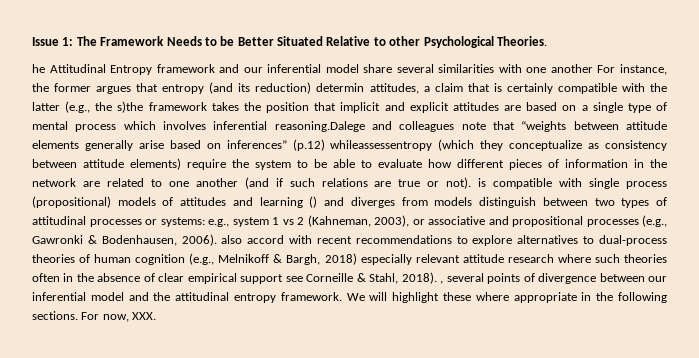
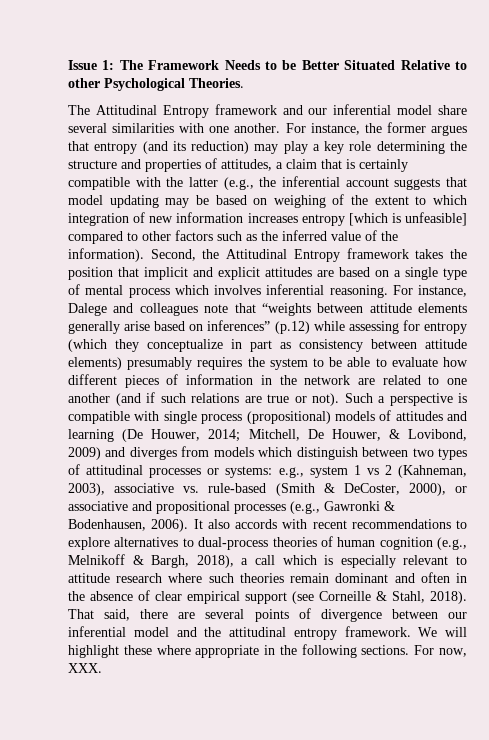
- he Attitudinal Entropy framework and our inferential model share several similarities with one another For instance, the former argues that entropy (and its reduction) determin attitudes, a claim that is certainly compatible with the latter (e.g., the s)the framework takes the position that implicit and explicit attitudes are based on a single type of mental process which involves inferential reasoning.Dalege and colleagues note that “weights between attitude elements generally arise based on inferences” (p.12) whileassessentropy (which they conceptualize as consistency between attitude elements) require the system to be able to evaluate how different pieces of information in the network are related to one another (and if such relations are true or not). is compatible with single process (propositional) models of attitudes and learning () and diverges from models distinguish between two types of attitudinal processes or systems:
+ The Attitudinal Entropy framework and our inferential model share several similarities with one another. For instance, the former argues that entropy (and its reduction) may play a key role determining the structure and properties of attitudes, a claim that is certainly compatible with the latter (e.g., the inferential account suggests that model updating may be based on weighing of the extent to which integration of new information increases entropy [which is unfeasible] compared to other factors such as the inferred value of the information). Second, the Attitudinal Entropy framework takes the position that implicit and explicit attitudes are based on a single type of mental process which involves inferential reasoning. For instance, Dalege and colleagues note that “weights between attitude elements generally arise based on inferences” (p.12) while assessing for entropy (which they conceptualize in part as consistency between attitude elements) presumably requires the system to be able to evaluate how different pieces of information in the network are related to one another (and if such relations are true or not). Such a perspective is compatible with single process (propositional) models of attitudes and learning (De Houwer, 2014; Mitchell, De Houwer, & Lovibond, 2009) and diverges from models which distinguish between two types of attitudinal processes or systems:
- e.g., system 1 vs 2 (Kahneman, 2003), or associative and propositional processes (e.g., Gawronki & Bodenhausen, 2006). also accord with recent recommendations to explore alternatives to dual-process theories of human cognition (e.g., Melnikoff & Bargh, 2018) especially relevant attitude research where such theories often in the absence of clear empirical support see Corneille & Stahl, 2018). , several points of divergence between our inferential model and the attitudinal entropy framework.
+ e.g., system 1 vs 2 (Kahneman, 2003), associative vs. rule-based (Smith & DeCoster, 2000), or associative and propositional processes (e.g., Gawronki & Bodenhausen, 2006). It also accords with recent recommendations to explore alternatives to dual-process theories of human cognition (e.g., Melnikoff & Bargh, 2018), a call which is especially relevant to attitude research where such theories remain dominant and often in the absence of clear empirical support (see Corneille & Stahl, 2018). That said, there are several points of divergence between our inferential model and the attitudinal entropy framework.

